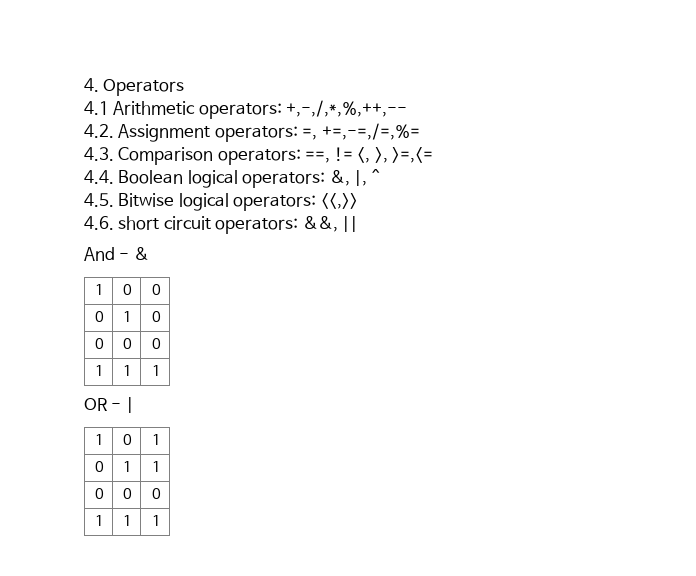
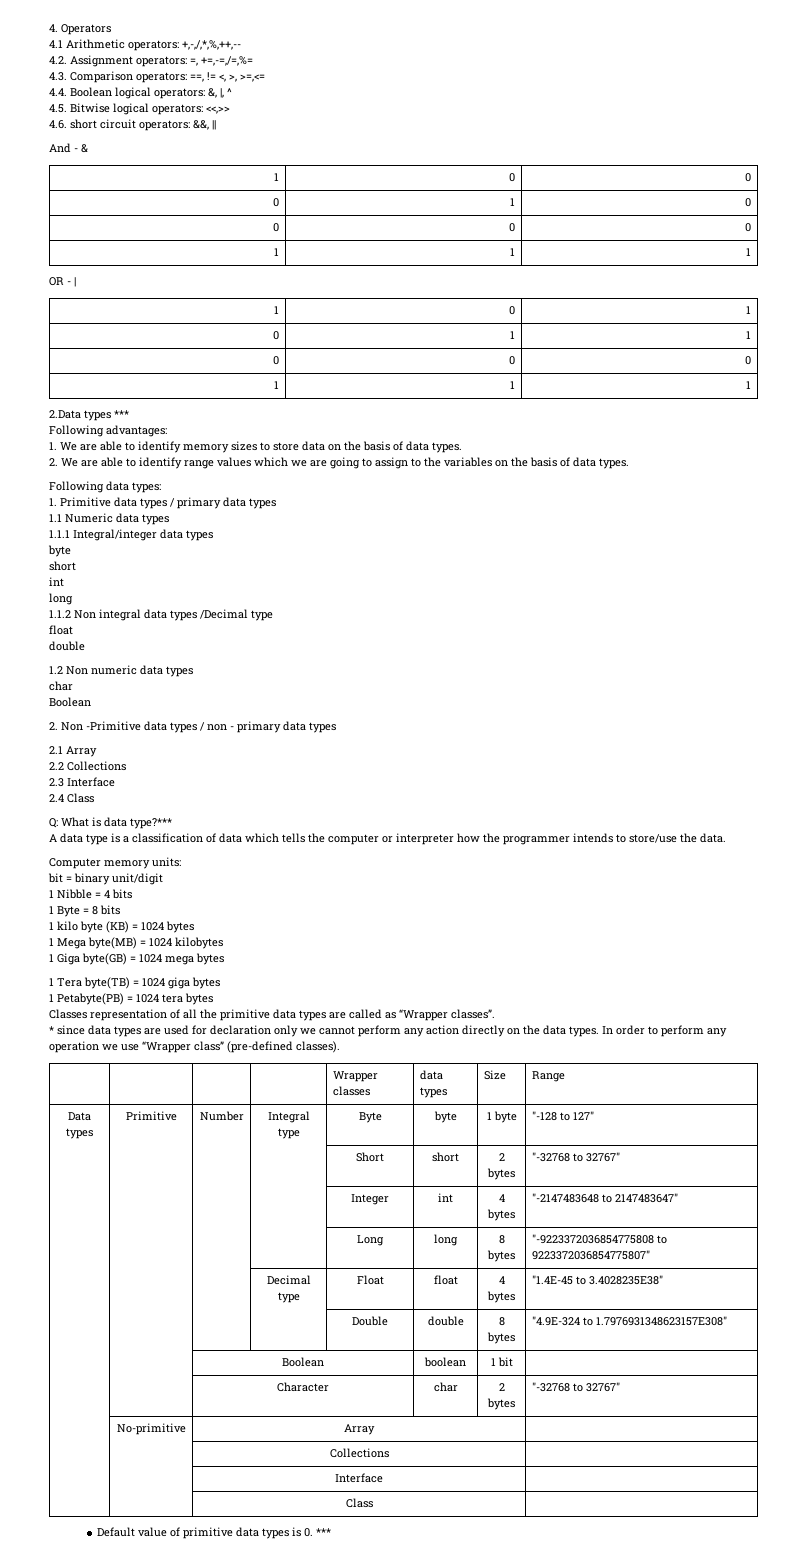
+ 2.Data types ***
+ Following advantages:
+ 1. We are able to identify memory sizes to store data on the basis of data types.
+ 2. We are able to identify range values which we are going to assign to the variables on the basis of data types.
+ Following data types:
+ 1. Primitive data types / primary data types
+ 1.1 Numeric data types
+ 1.1.1 Integral/integer data types
+ byte
+ short
+ int
+ long
+ 1.1.2 Non integral data types /Decimal type
+ float
+ double
+ 1.2 Non numeric data types
+ char
+ Boolean
+ 2. Non -Primitive data types / non - primary data types
+ 2.1 Array
+ 2.2 Collections
+ 2.3 Interface
+ 2.4 Class
+ Q: What is data type?***
+ A data type is a classification of data which tells the computer or interpreter how the programmer intends to store/use the data.
+ Computer memory units:
+ bit = binary unit/digit
+ 1 Nibble = 4 bits
+ 1 Byte = 8 bits
+ 1 kilo byte (KB) = 1024 bytes
+ 1 Mega byte(MB) = 1024 kilobytes
+ 1 Giga byte(GB) = 1024 mega bytes
+ 1 Tera byte(TB) = 1024 giga bytes
+ 1 Petabyte(PB) = 1024 tera bytes
+ Classes representation of all the primitive data types are called as “Wrapper classes”.
+ * since data types are used for declaration only we cannot perform any action directly on the data types. In order to perform any operation we use “Wrapper class” (pre-defined classes).
+ | | | | Wrapper classes | data types | Size | Range
+ Data types | Primitive | Number | Integral type | Byte | byte | 1 byte | "-128 to 127"
+ | | | | Short | short | 2 bytes | "-32768 to 32767"
+ | | | | Integer | int | 4 bytes | "-2147483648 to 2147483647"
+ | | | | Long | long | 8 bytes | "-9223372036854775808 to 9223372036854775807"
+ | | | Decimal type | Float | float | 4 bytes | "1.4E-45 to 3.4028235E38"
+ | | | | Double | double | 8 bytes | "4.9E-324 to 1.7976931348623157E308"
+ | | Boolean | boolean | 1 bit |
+ | | Character | char | 2 bytes | "-32768 to 32767"
+ | No-primitive | Array |
+ | | Collections |
+ | | Interface |
+ | | Class |
+ Default value of primitive data types is 0. ***

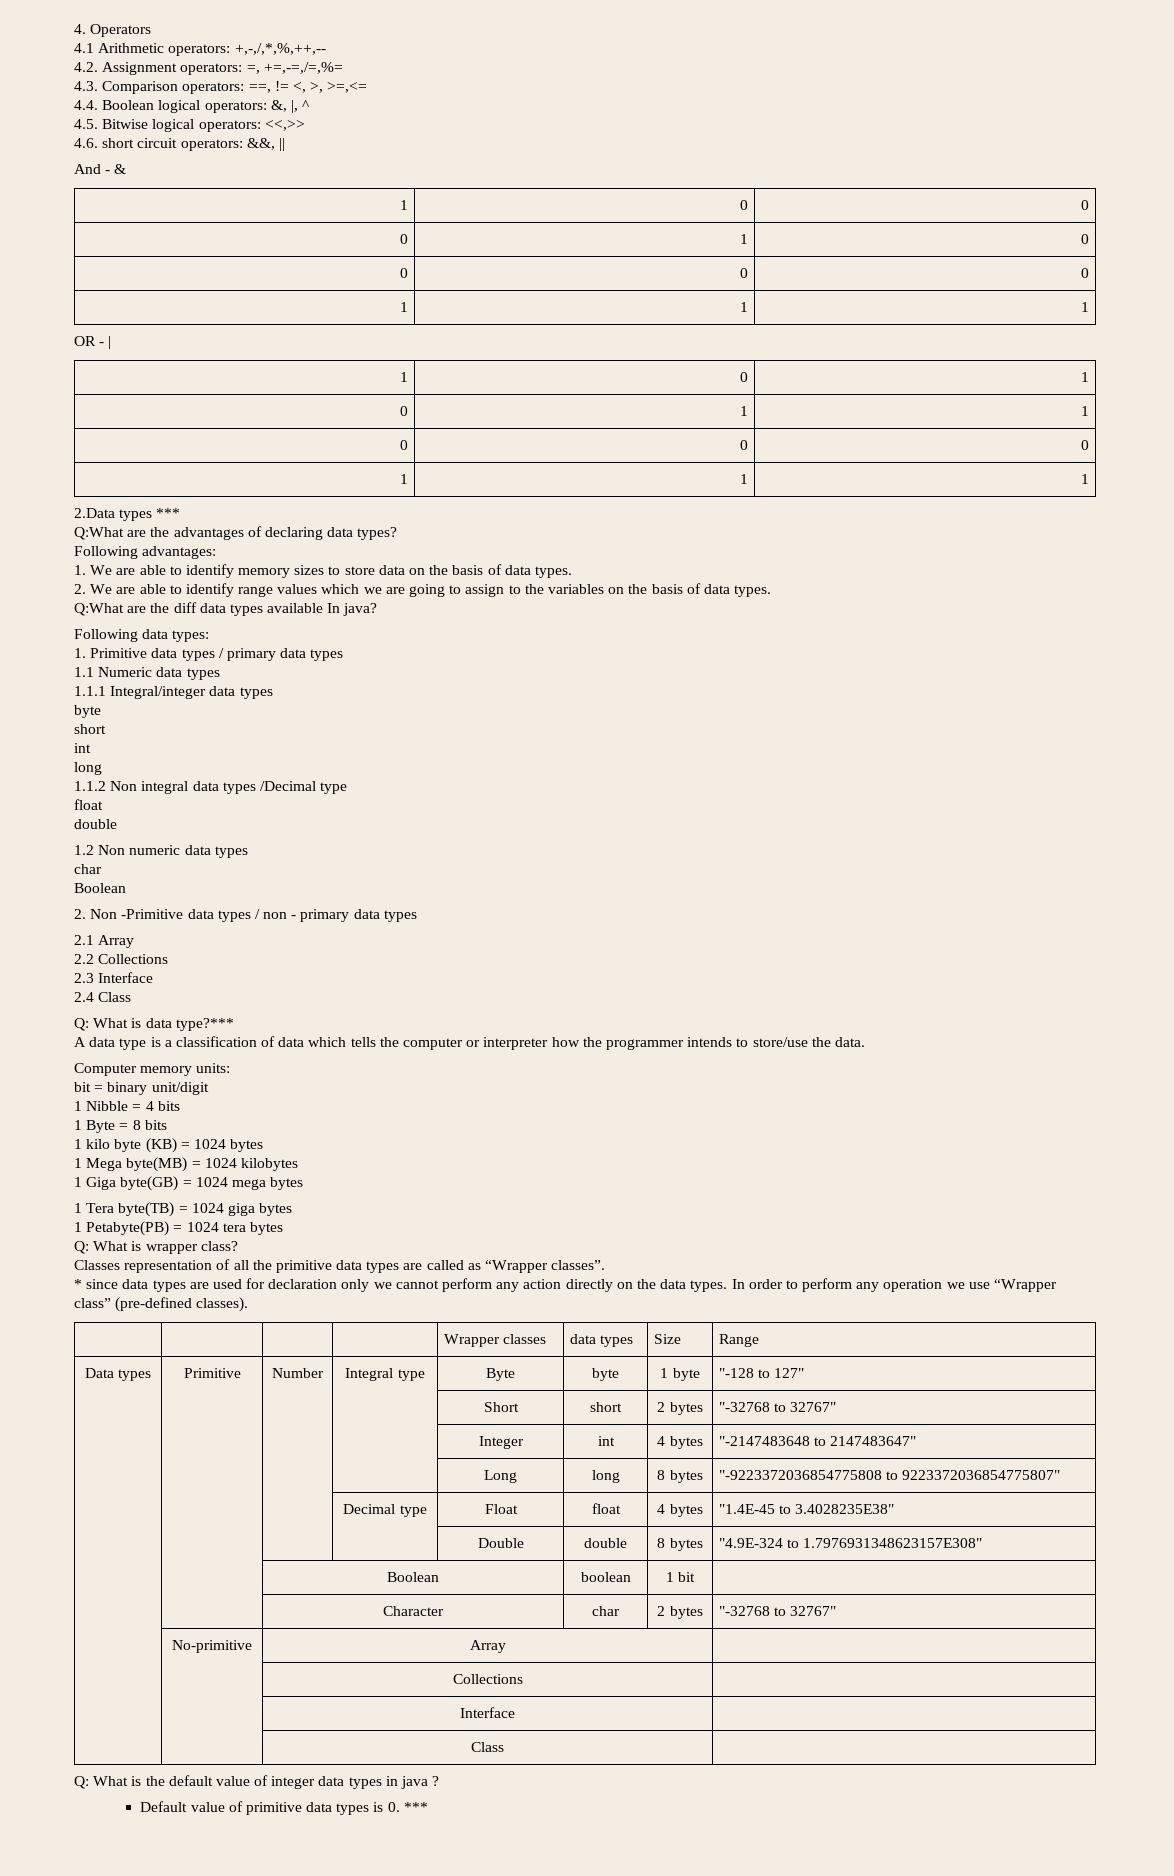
+ Q:What are the advantages of declaring data types?
+ Q:What are the diff data types available In java?
+ Q: What is wrapper class?
+ Q: What is the default value of integer data types in java ?

